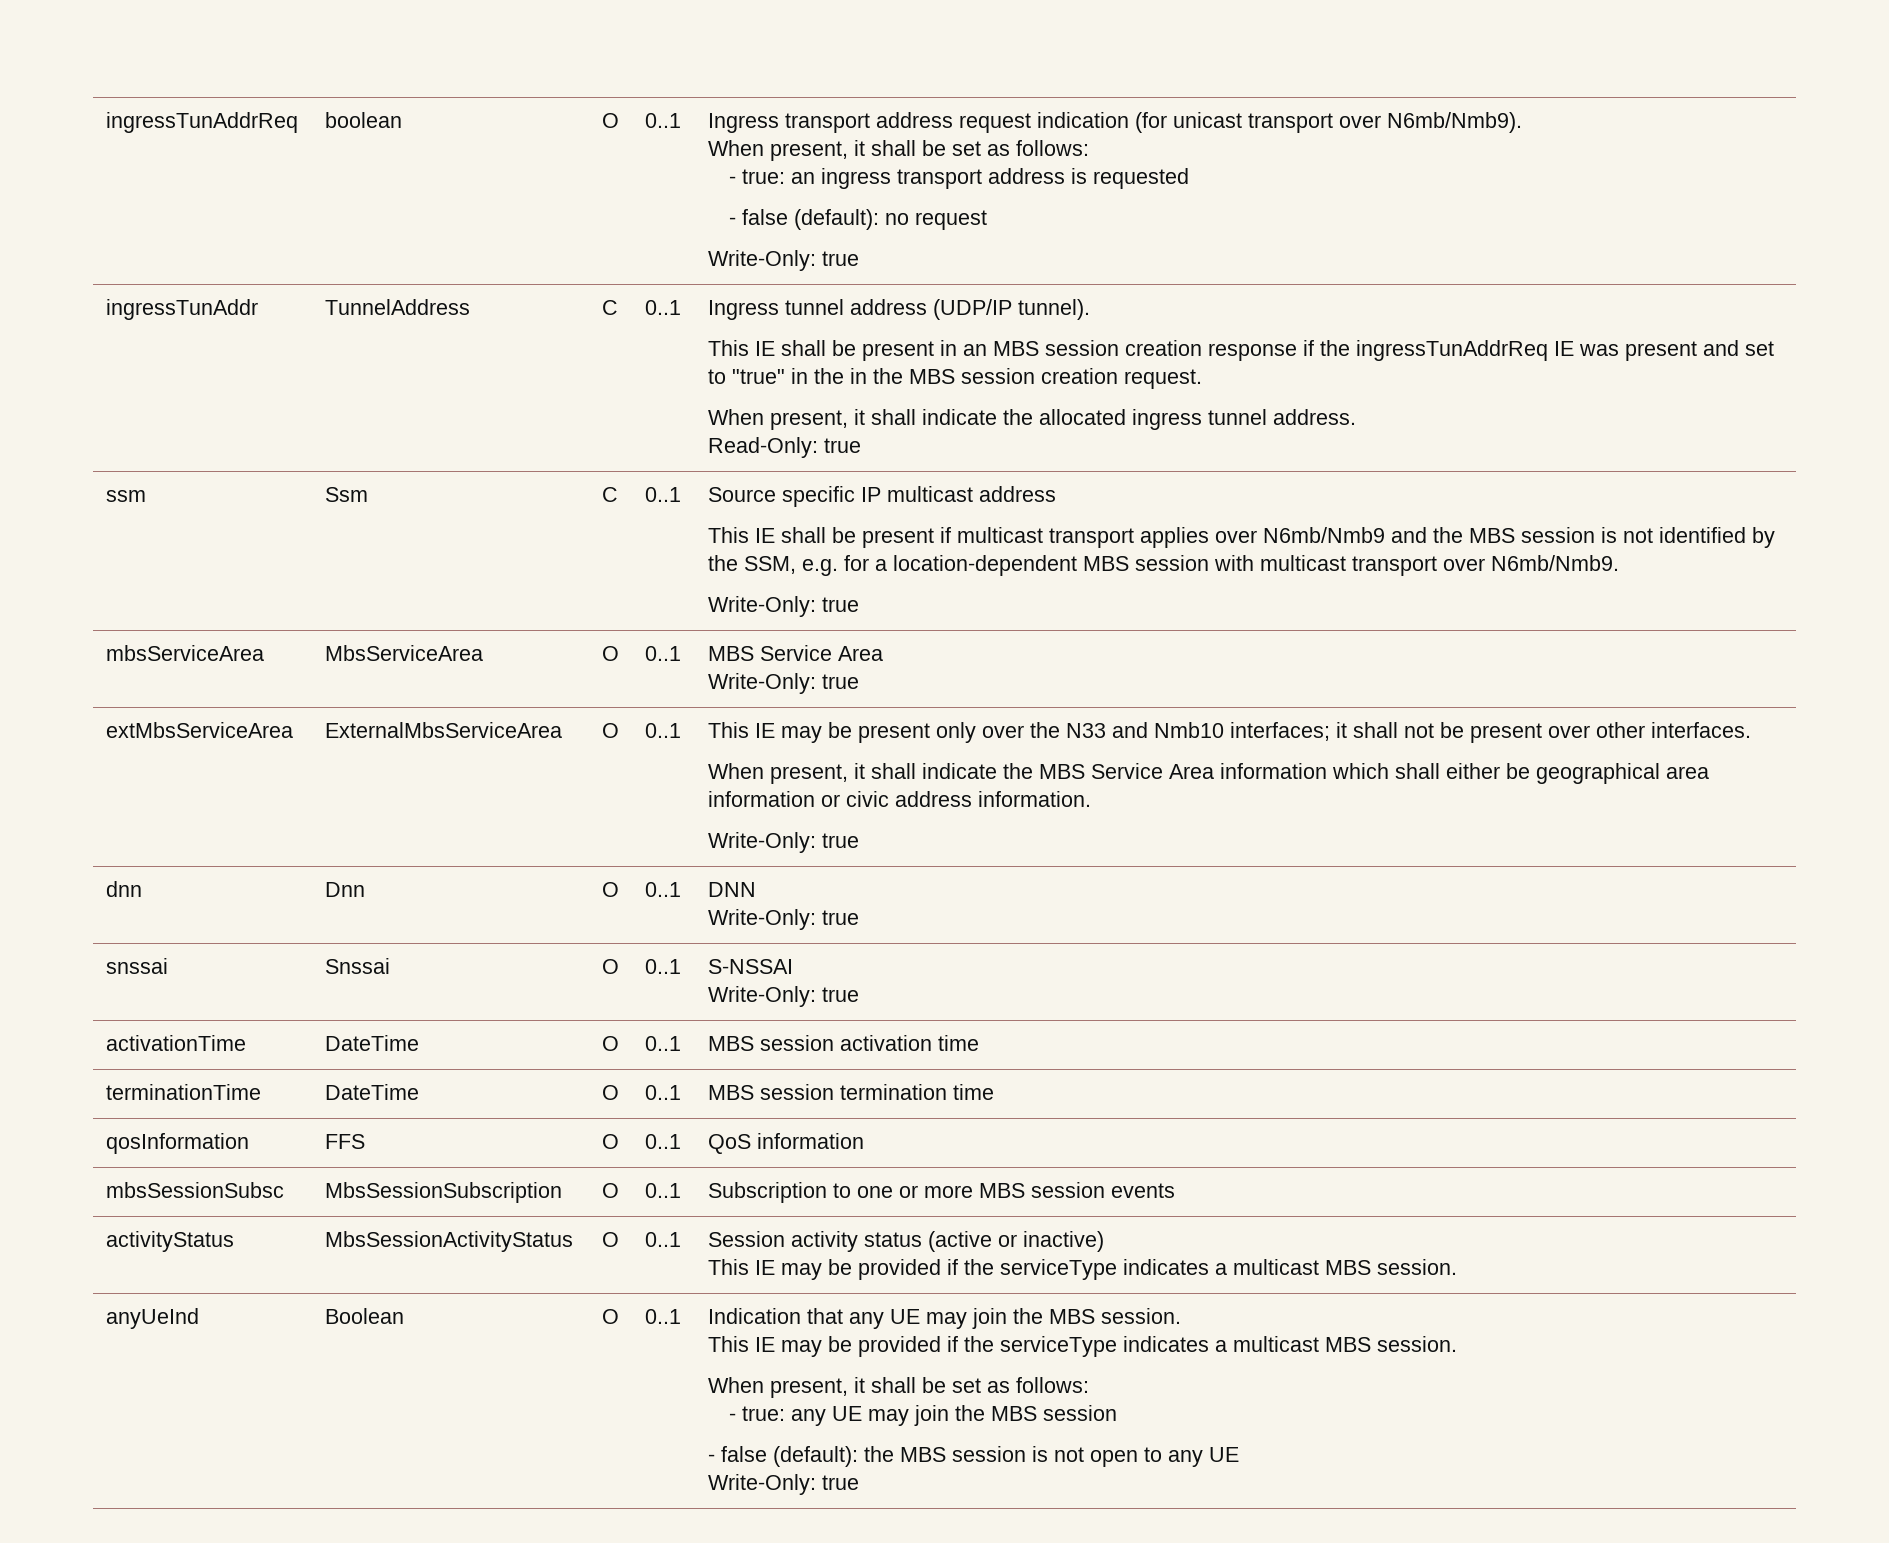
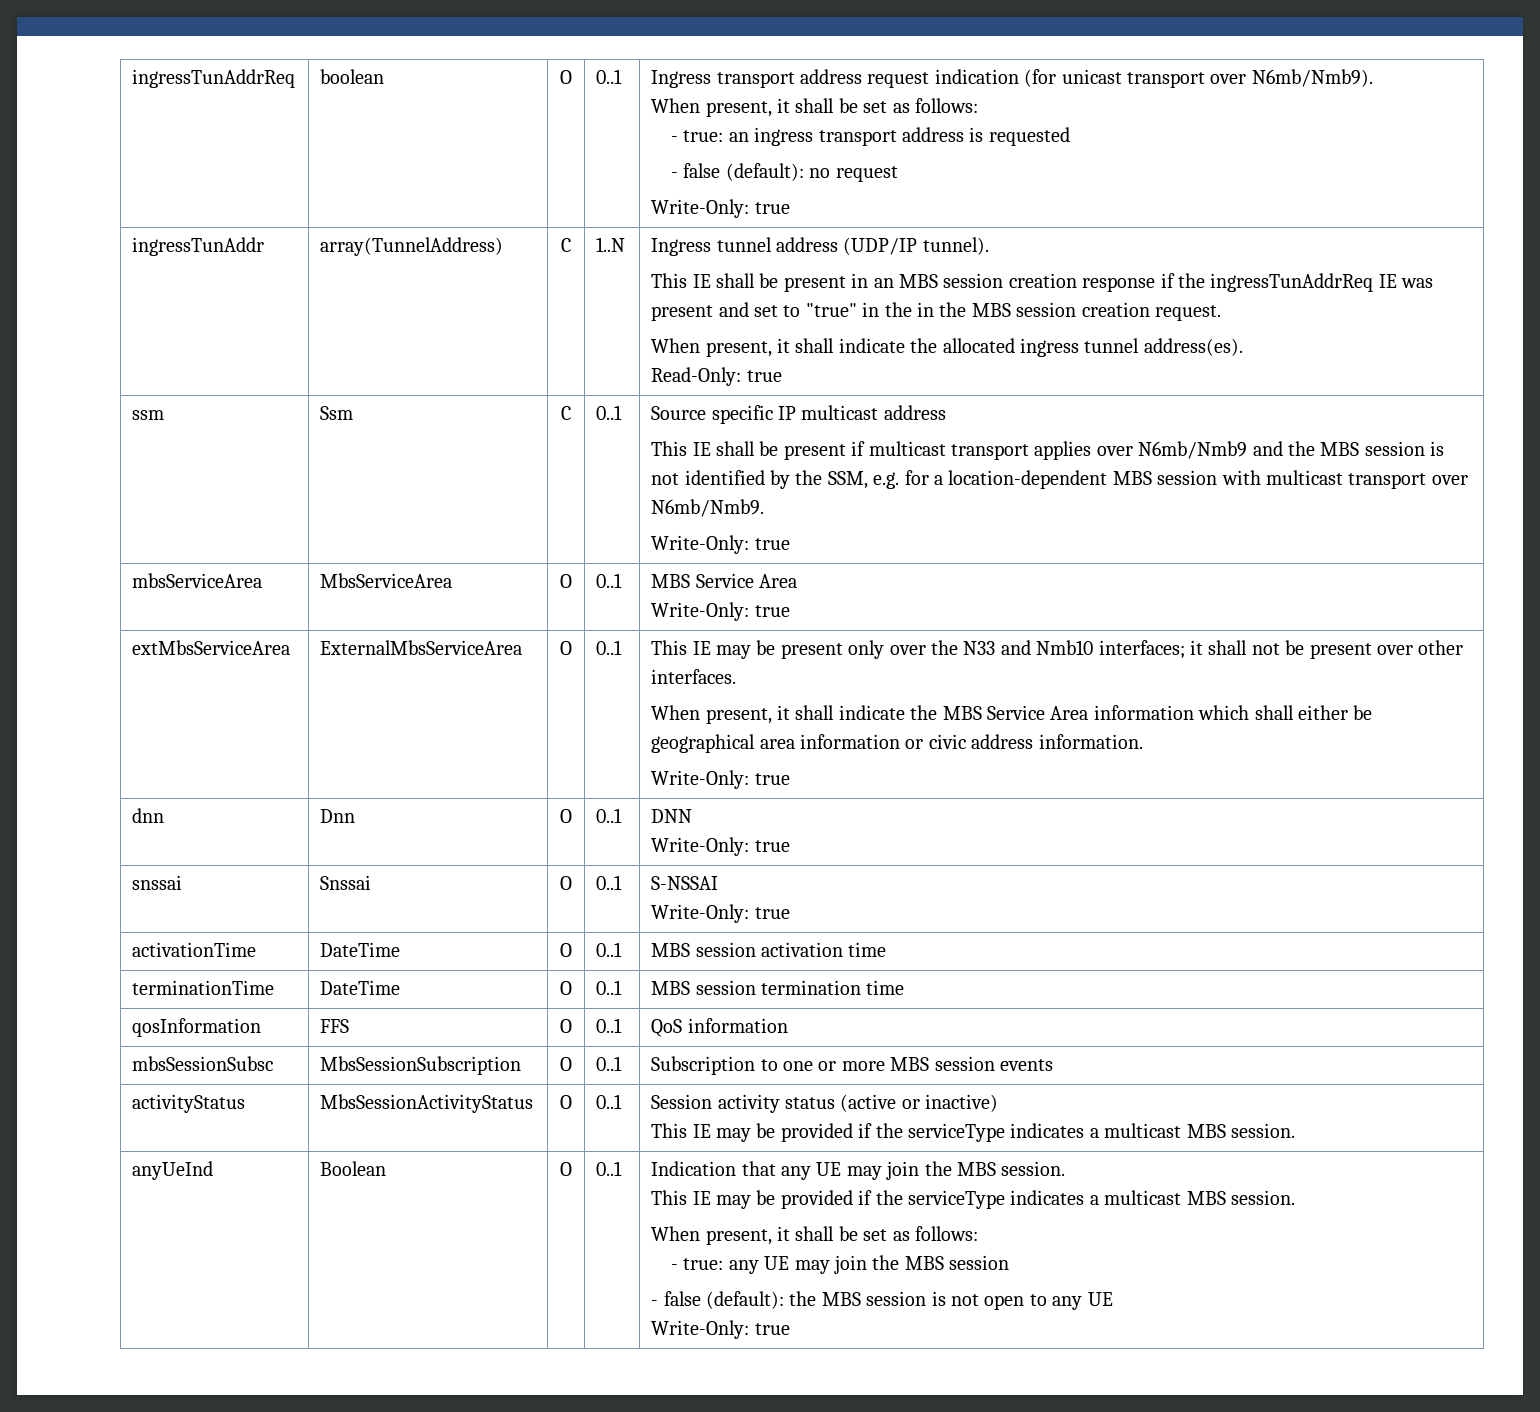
- TunnelAddress | C | 0..1
+ array(TunnelAddress) | C | 1..N
- When present, it shall indicate the allocated ingress tunnel address.
+ When present, it shall indicate the allocated ingress tunnel address(es).

